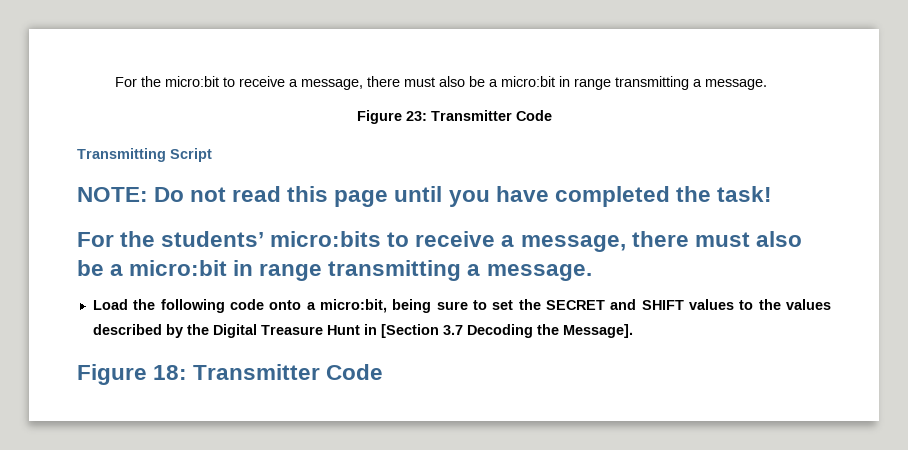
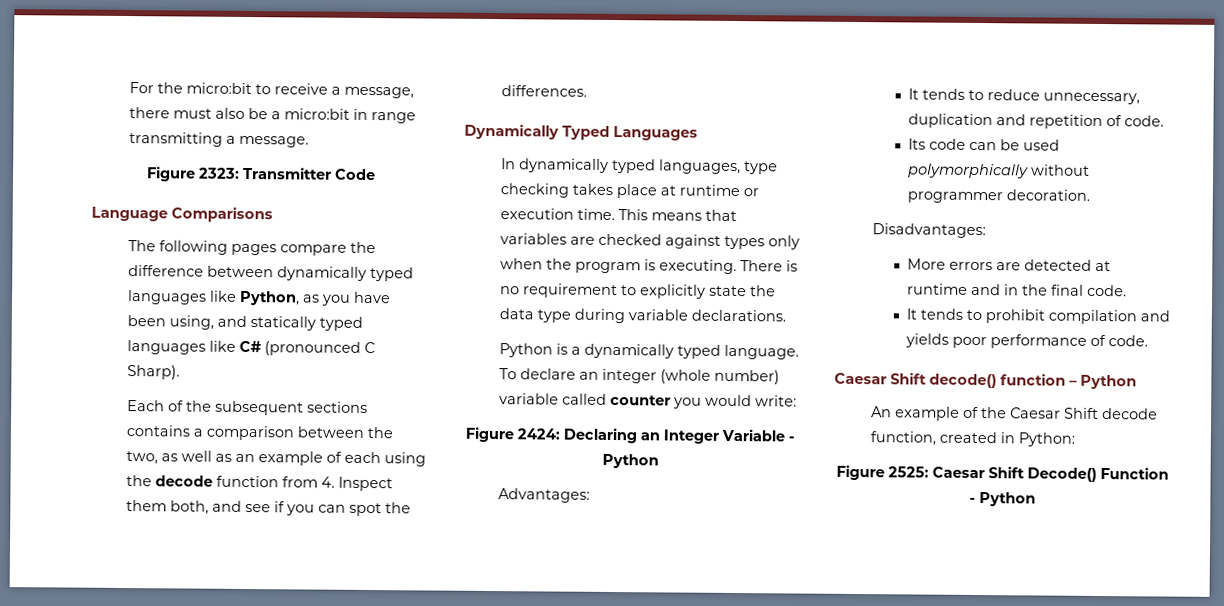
- Figure 23: Transmitter Code
+ Figure 2323: Transmitter Code
- Transmitting Script
- NOTE: Do not read this page until you have completed the task!
- For the students’ micro:bits to receive a message, there must also be a micro:bit in range transmitting a message.
- Load the following code onto a micro:bit, being sure to set the SECRET and SHIFT values to the values described by the Digital Treasure Hunt in [Section 3.7 Decoding the Message].
- Figure 18: Transmitter Code
+ Language Comparisons
+ The following pages compare the difference between dynamically typed languages like Python, as you have been using, and statically typed languages like C# (pronounced C Sharp).
+ Each of the subsequent sections contains a comparison between the two, as well as an example of each using the decode function from 4. Inspect them both, and see if you can spot the differences.
+ Dynamically Typed Languages
+ In dynamically typed languages, type checking takes place at runtime or execution time. This means that variables are checked against types only when the program is executing. There is no requirement to explicitly state the data type during variable declarations.
+ Python is a dynamically typed language. To declare an integer (whole number) variable called counter you would write:
+ Figure 2424: Declaring an Integer Variable - Python
+ Advantages:
+ It tends to reduce unnecessary, duplication and repetition of code.
+ Its code can be used polymorphically without programmer decoration.
+ Disadvantages:
+ More errors are detected at runtime and in the final code.
+ It tends to prohibit compilation and yields poor performance of code.
+ Caesar Shift decode() function – Python
+ An example of the Caesar Shift decode function, created in Python:
+ Figure 2525: Caesar Shift Decode() Function - Python

